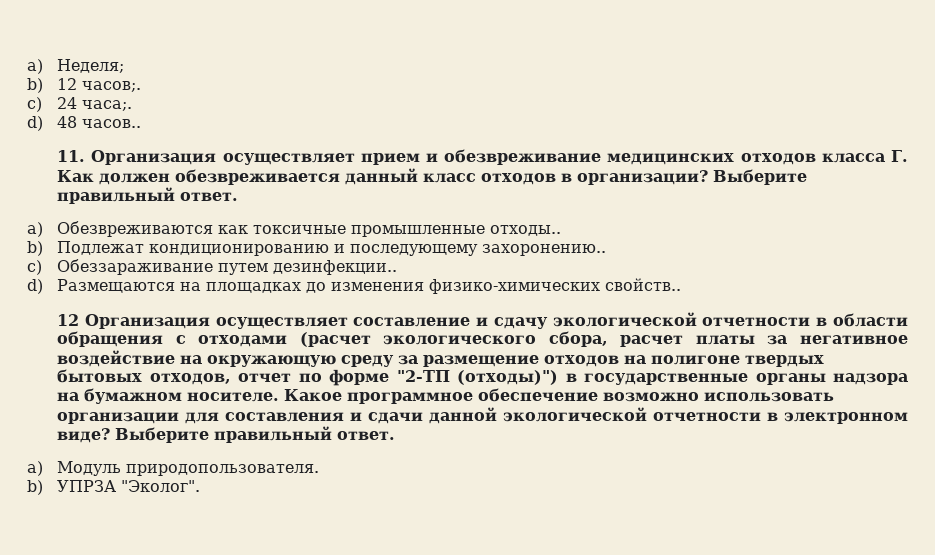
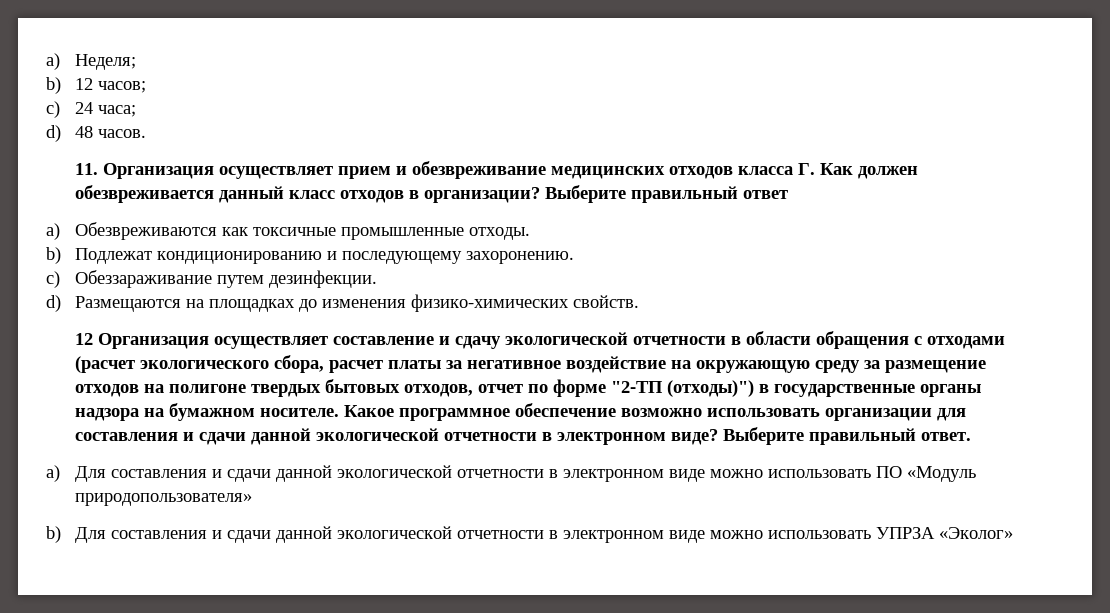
- b) 12 часов;.
+ b) 12 часов;
- c) 24 часа;.
+ c) 24 часа;
- d) 48 часов..
+ d) 48 часов.
- 11. Организация осуществляет прием и обезвреживание медицинских отходов класса Г. Как должен обезвреживается данный класс отходов в организации? Выберите правильный ответ.
+ 11. Организация осуществляет прием и обезвреживание медицинских отходов класса Г. Как должен обезвреживается данный класс отходов в организации? Выберите правильный ответ
- a) Обезвреживаются как токсичные промышленные отходы..
+ a) Обезвреживаются как токсичные промышленные отходы.
- b) Подлежат кондиционированию и последующему захоронению..
+ b) Подлежат кондиционированию и последующему захоронению.
- c) Обеззараживание путем дезинфекции..
+ c) Обеззараживание путем дезинфекции.
- d) Размещаются на площадках до изменения физико-химических свойств..
+ d) Размещаются на площадках до изменения физико-химических свойств.
- a) Модуль природопользователя.
- b) УПРЗА "Эколог".
+ a) Для составления и сдачи данной экологической отчетности в электронном виде можно использовать ПО «Модуль природопользователя»
+ b) Для составления и сдачи данной экологической отчетности в электронном виде можно использовать УПРЗА «Эколог»

